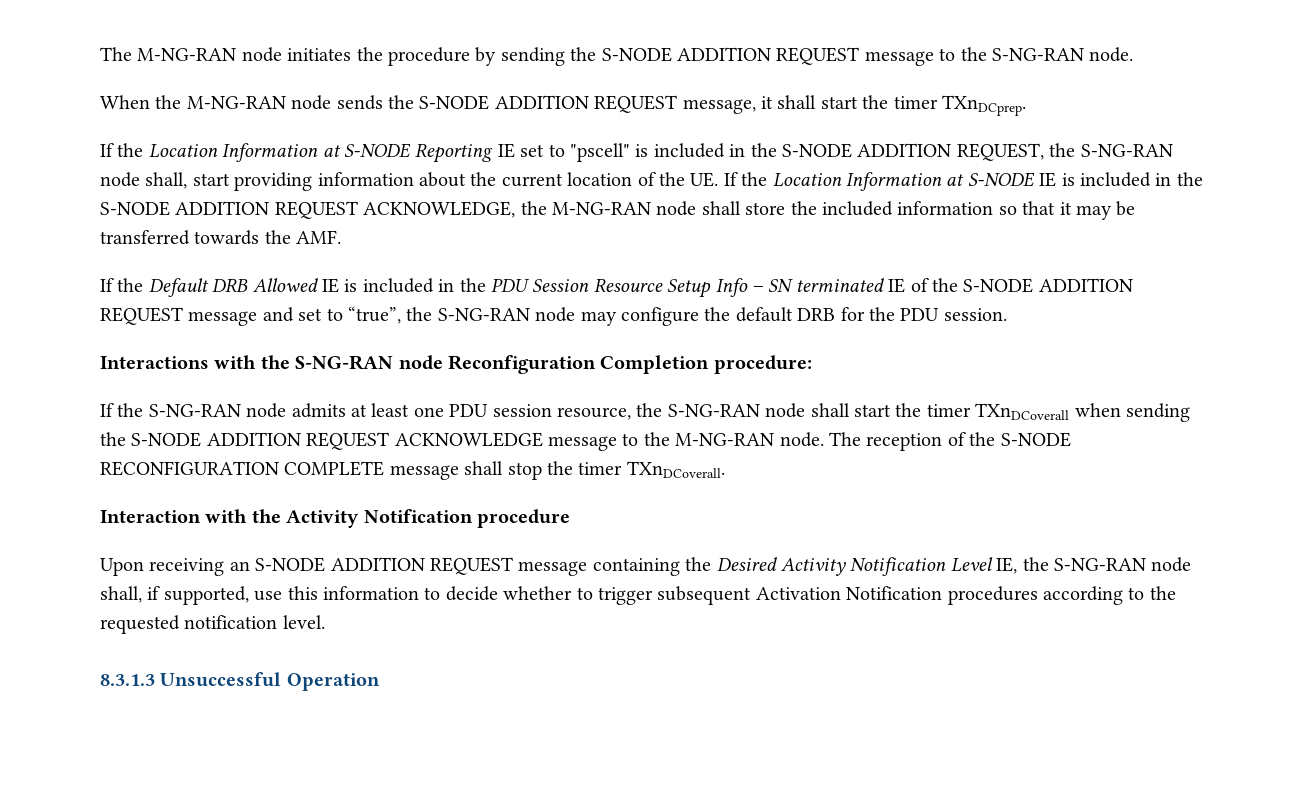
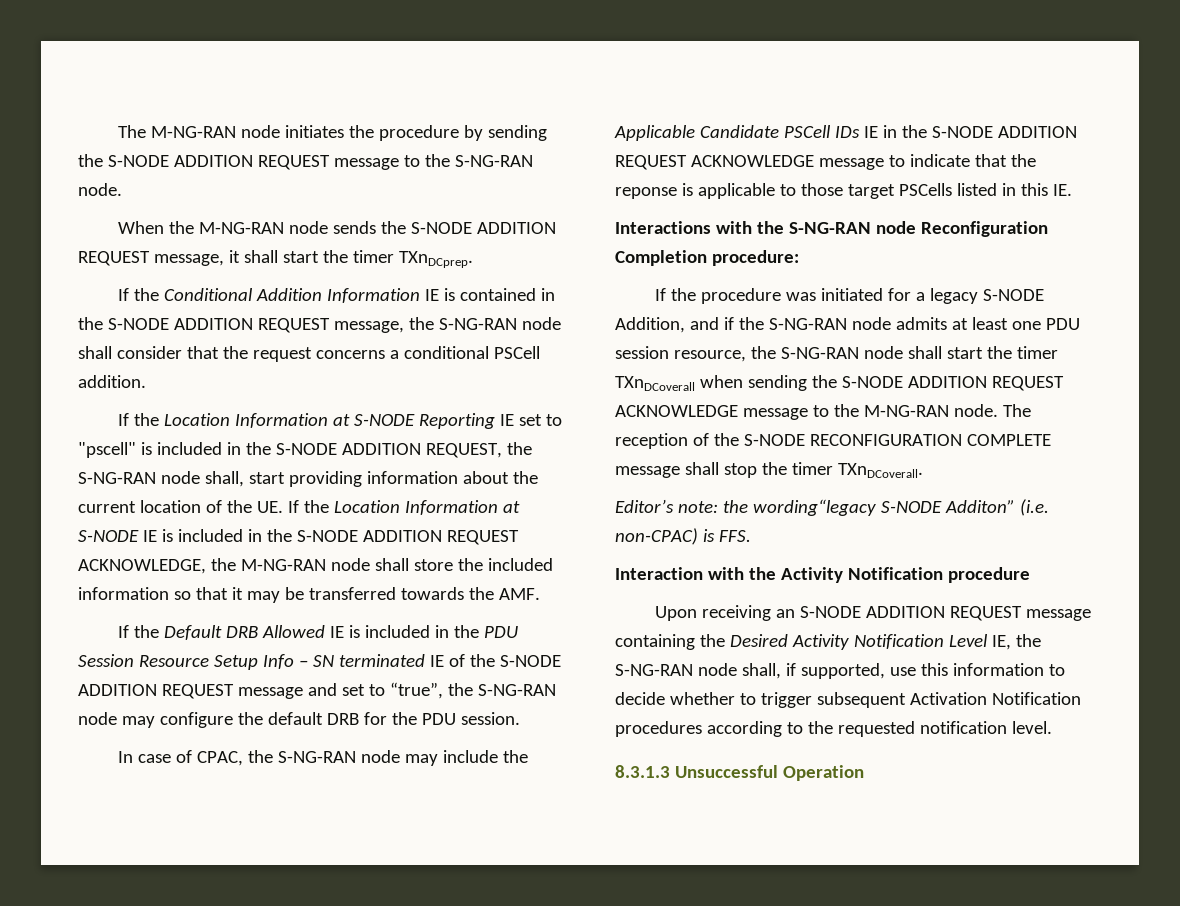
+ If the Conditional Addition Information IE is contained in the S-NODE ADDITION REQUEST message, the S-NG-RAN node shall consider that the request concerns a conditional PSCell addition.
+ In case of CPAC, the S-NG-RAN node may include the Applicable Candidate PSCell IDs IE in the S-NODE ADDITION REQUEST ACKNOWLEDGE message to indicate that the reponse is applicable to those target PSCells listed in this IE.
- If the S-NG-RAN node admits at least one PDU session resource, the S-NG-RAN node shall start the timer TXnDCoverall when sending the S-NODE ADDITION REQUEST ACKNOWLEDGE message to the M-NG-RAN node.
+ If the procedure was initiated for a legacy S-NODE Addition, and if the S-NG-RAN node admits at least one PDU session resource, the S-NG-RAN node shall start the timer TXnDCoverall when sending the S-NODE ADDITION REQUEST ACKNOWLEDGE message to the M-NG-RAN node.
+ Editor’s note: the wording“legacy S-NODE Additon” (i.e. non-CPAC) is FFS.

